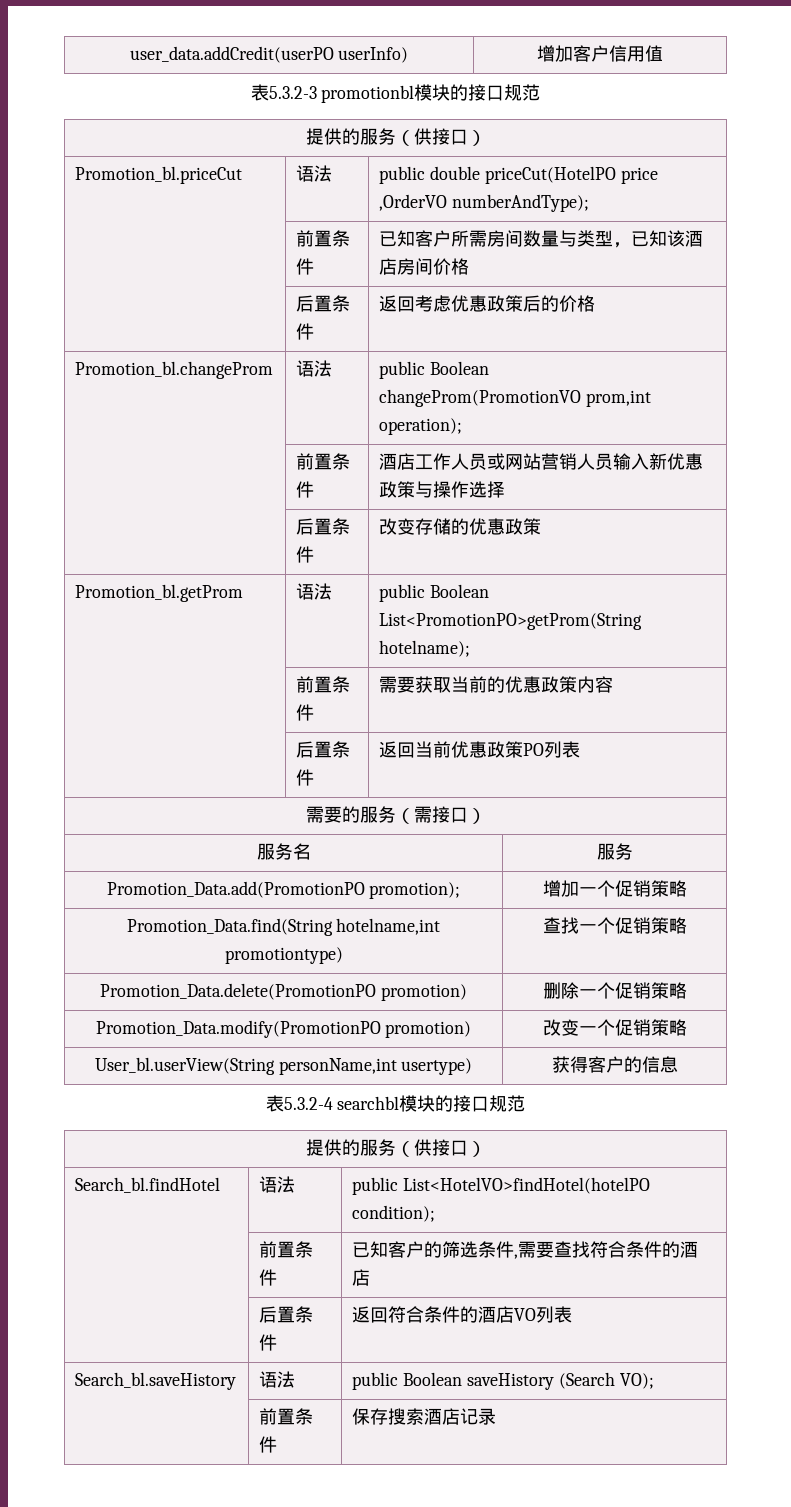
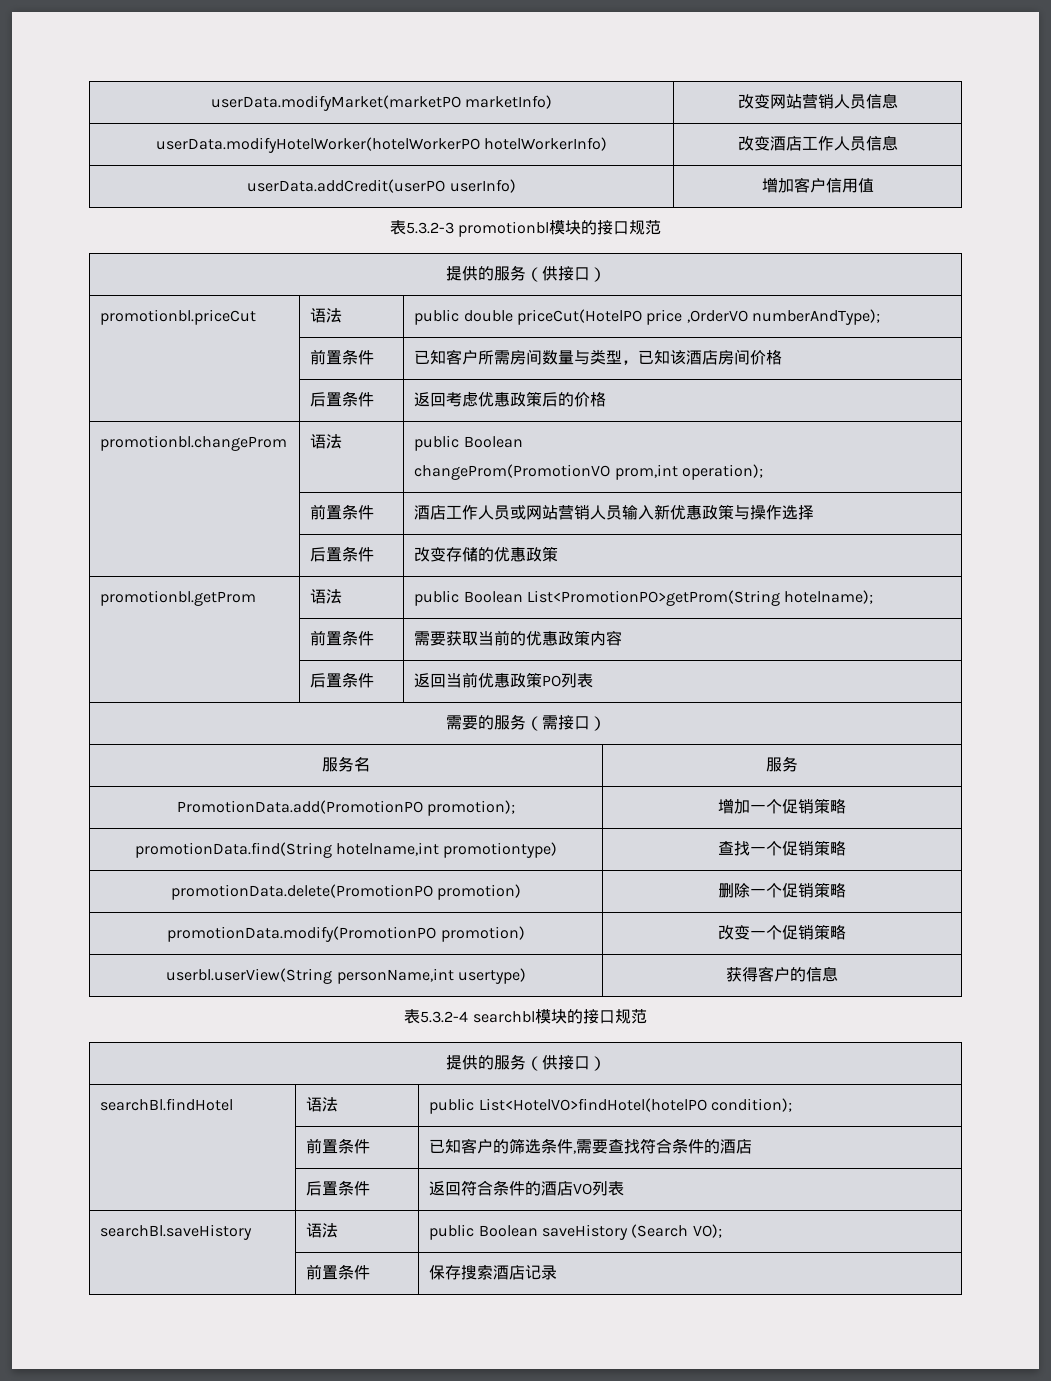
- user_data.addCredit(userPO userInfo) | 增加客户信用值
+ userData.modifyMarket(marketPO marketInfo) | 改变网站营销人员信息
+ userData.modifyHotelWorker(hotelWorkerPO hotelWorkerInfo) | 改变酒店工作人员信息
+ userData.addCredit(userPO userInfo) | 增加客户信用值
- Promotion_bl.priceCut | 语法 | public double priceCut(HotelPO price ,OrderVO numberAndType);
+ promotionbl.priceCut | 语法 | public double priceCut(HotelPO price ,OrderVO numberAndType);
- Promotion_bl.changeProm | 语法 | public Boolean
+ promotionbl.changeProm | 语法 | public Boolean
- Promotion_bl.getProm | 语法 | public Boolean List<PromotionPO>getProm(String hotelname);
+ promotionbl.getProm | 语法 | public Boolean List<PromotionPO>getProm(String hotelname);
- Promotion_Data.add(PromotionPO promotion); | 增加一个促销策略
+ PromotionData.add(PromotionPO promotion); | 增加一个促销策略
- Promotion_Data.find(String hotelname,int promotiontype) | 查找一个促销策略
+ promotionData.find(String hotelname,int promotiontype) | 查找一个促销策略
- Promotion_Data.delete(PromotionPO promotion) | 删除一个促销策略
+ promotionData.delete(PromotionPO promotion) | 删除一个促销策略
- Promotion_Data.modify(PromotionPO promotion) | 改变一个促销策略
+ promotionData.modify(PromotionPO promotion) | 改变一个促销策略
- User_bl.userView(String personName,int usertype) | 获得客户的信息
+ userbl.userView(String personName,int usertype) | 获得客户的信息
- Search_bl.findHotel | 语法 | public List<HotelVO>findHotel(hotelPO condition);
+ searchBl.findHotel | 语法 | public List<HotelVO>findHotel(hotelPO condition);
- Search_bl.saveHistory | 语法 | public Boolean saveHistory (Search VO);
+ searchBl.saveHistory | 语法 | public Boolean saveHistory (Search VO);

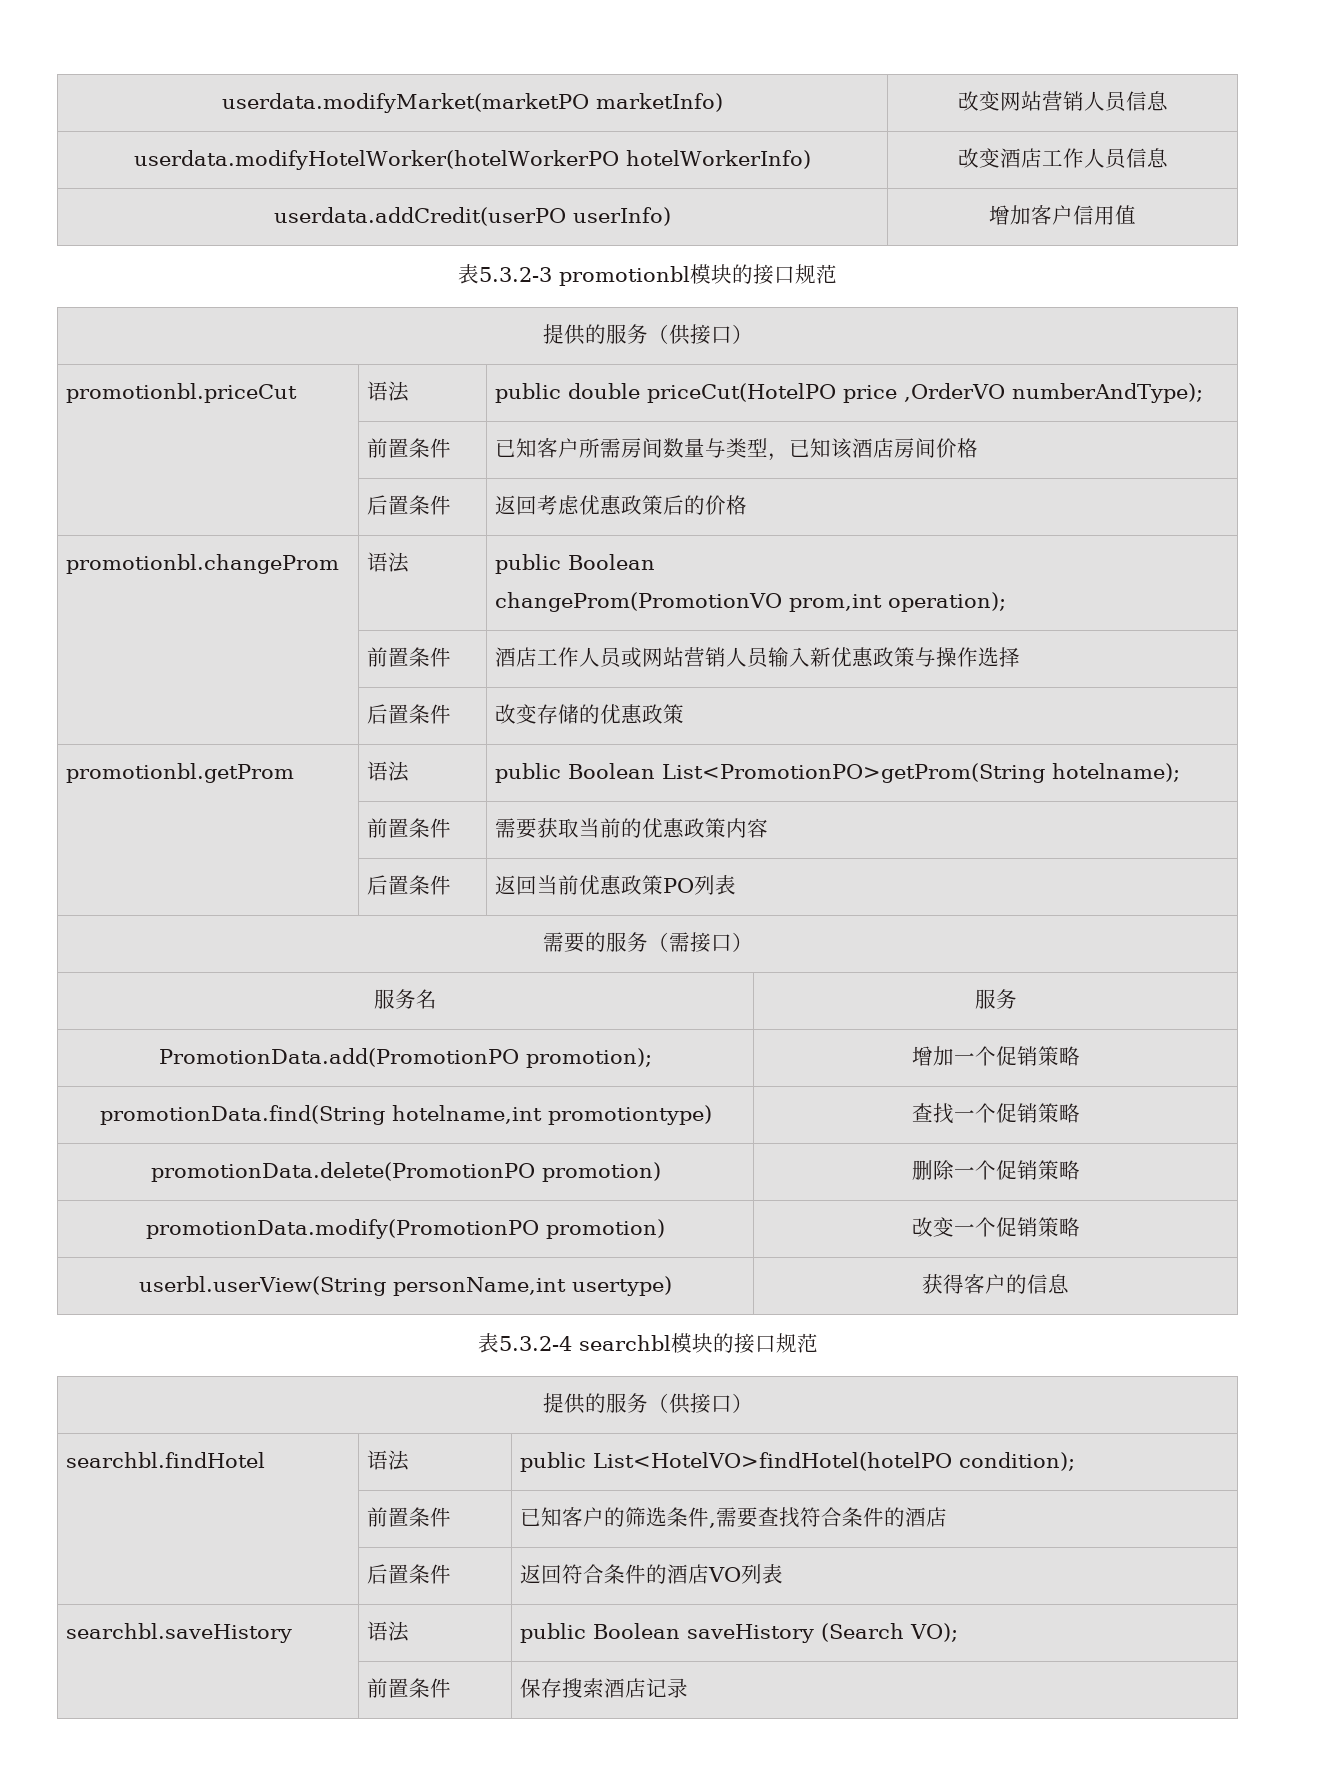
- userData.modifyMarket(marketPO marketInfo) | 改变网站营销人员信息
+ userdata.modifyMarket(marketPO marketInfo) | 改变网站营销人员信息
- userData.modifyHotelWorker(hotelWorkerPO hotelWorkerInfo) | 改变酒店工作人员信息
+ userdata.modifyHotelWorker(hotelWorkerPO hotelWorkerInfo) | 改变酒店工作人员信息
- userData.addCredit(userPO userInfo) | 增加客户信用值
+ userdata.addCredit(userPO userInfo) | 增加客户信用值
- searchBl.findHotel | 语法 | public List<HotelVO>findHotel(hotelPO condition);
+ searchbl.findHotel | 语法 | public List<HotelVO>findHotel(hotelPO condition);
- searchBl.saveHistory | 语法 | public Boolean saveHistory (Search VO);
+ searchbl.saveHistory | 语法 | public Boolean saveHistory (Search VO);

